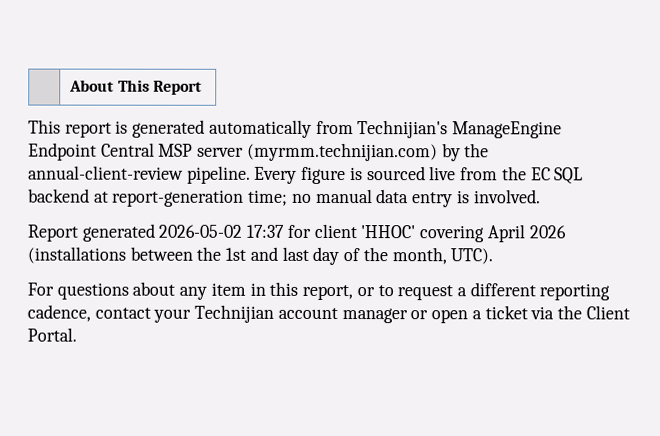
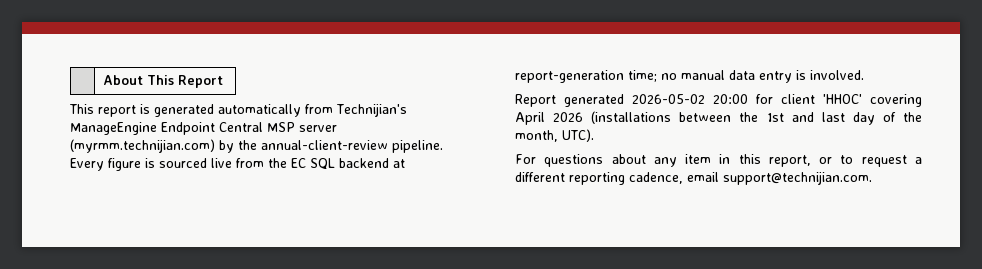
- Report generated 2026-05-02 17:37 for client 'HHOC' covering April 2026 (installations between the 1st and last day of the month, UTC).
+ Report generated 2026-05-02 20:00 for client 'HHOC' covering April 2026 (installations between the 1st and last day of the month, UTC).
- For questions about any item in this report, or to request a different reporting cadence, contact your Technijian account manager or open a ticket via the Client Portal.
+ For questions about any item in this report, or to request a different reporting cadence, email support@technijian.com.

